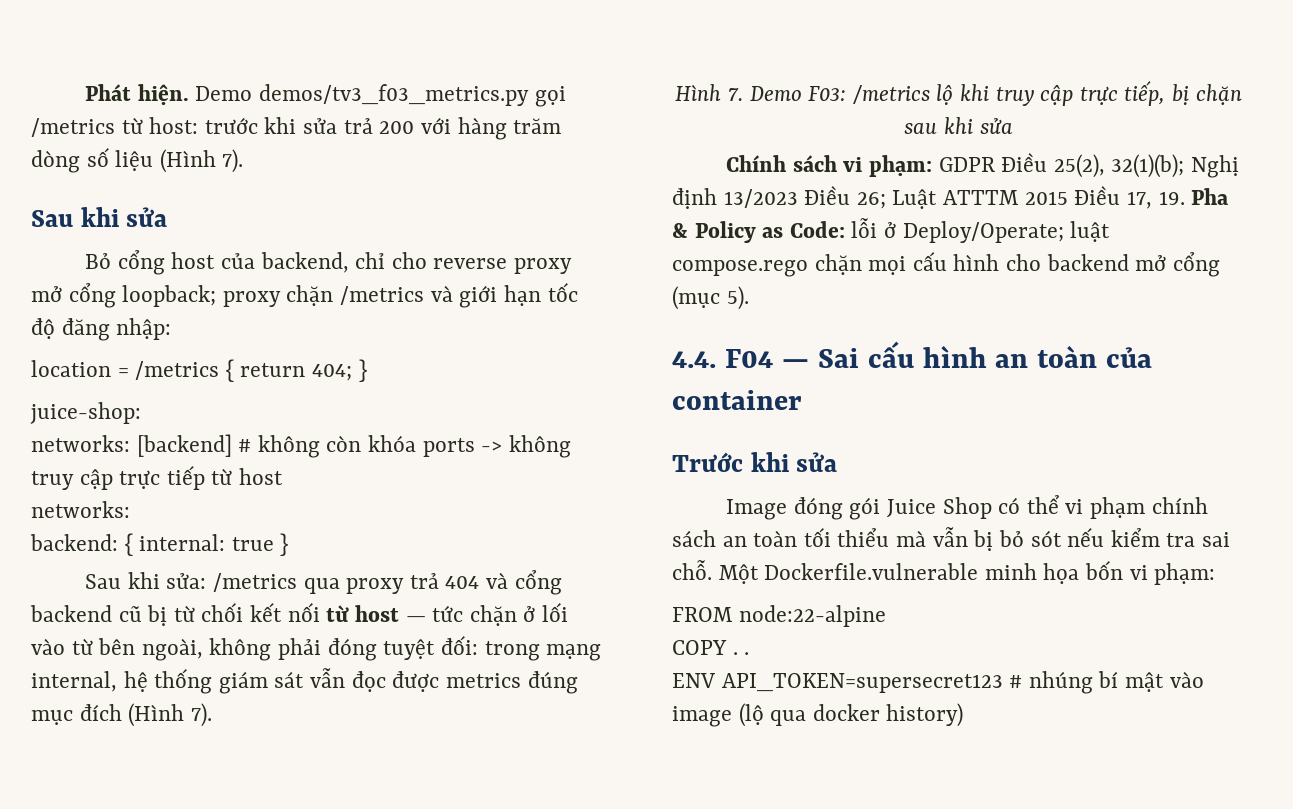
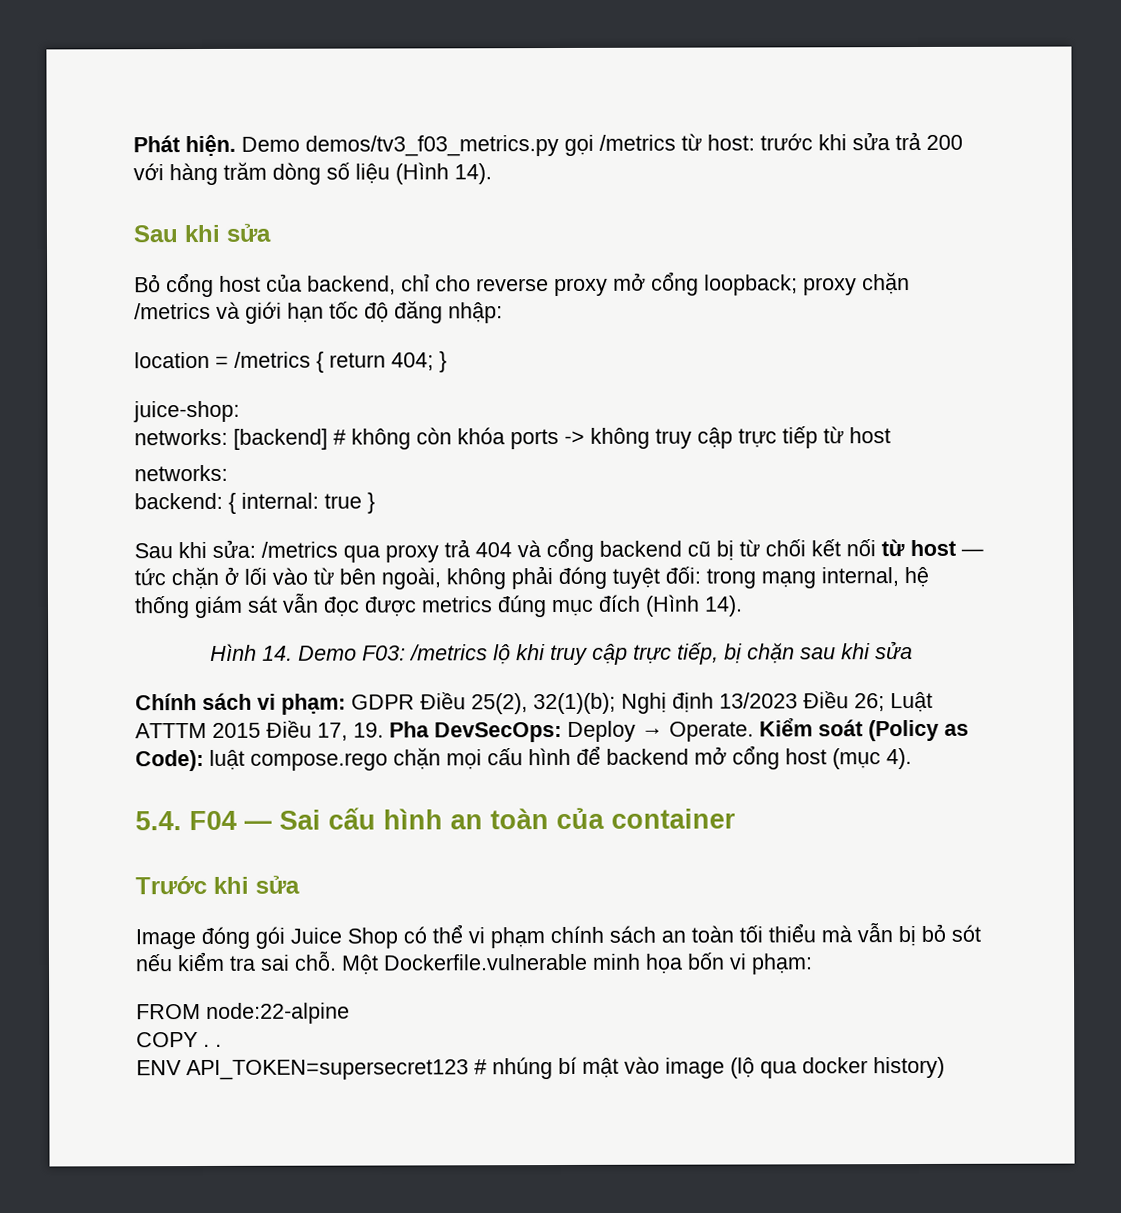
- Demo demos/tv3_f03_metrics.py gọi /metrics từ host: trước khi sửa trả 200 với hàng trăm dòng số liệu (Hình 7).
+ Demo demos/tv3_f03_metrics.py gọi /metrics từ host: trước khi sửa trả 200 với hàng trăm dòng số liệu (Hình 14).
- Sau khi sửa: /metrics qua proxy trả 404 và cổng backend cũ bị từ chối kết nối từ host — tức chặn ở lối vào từ bên ngoài, không phải đóng tuyệt đối: trong mạng internal, hệ thống giám sát vẫn đọc được metrics đúng mục đích (Hình 7).
+ Sau khi sửa: /metrics qua proxy trả 404 và cổng backend cũ bị từ chối kết nối từ host — tức chặn ở lối vào từ bên ngoài, không phải đóng tuyệt đối: trong mạng internal, hệ thống giám sát vẫn đọc được metrics đúng mục đích (Hình 14).
- Hình 7. Demo F03: /metrics lộ khi truy cập trực tiếp, bị chặn sau khi sửa
+ Hình 14. Demo F03: /metrics lộ khi truy cập trực tiếp, bị chặn sau khi sửa
- Chính sách vi phạm: GDPR Điều 25(2), 32(1)(b); Nghị định 13/2023 Điều 26; Luật ATTTM 2015 Điều 17, 19. Pha & Policy as Code: lỗi ở Deploy/Operate; luật compose.rego chặn mọi cấu hình cho backend mở cổng (mục 5).
- 4.4. F04 — Sai cấu hình an toàn của container
+ Chính sách vi phạm: GDPR Điều 25(2), 32(1)(b); Nghị định 13/2023 Điều 26; Luật ATTTM 2015 Điều 17, 19. Pha DevSecOps: Deploy → Operate. Kiểm soát (Policy as Code): luật compose.rego chặn mọi cấu hình để backend mở cổng host (mục 4).
+ 5.4. F04 — Sai cấu hình an toàn của container

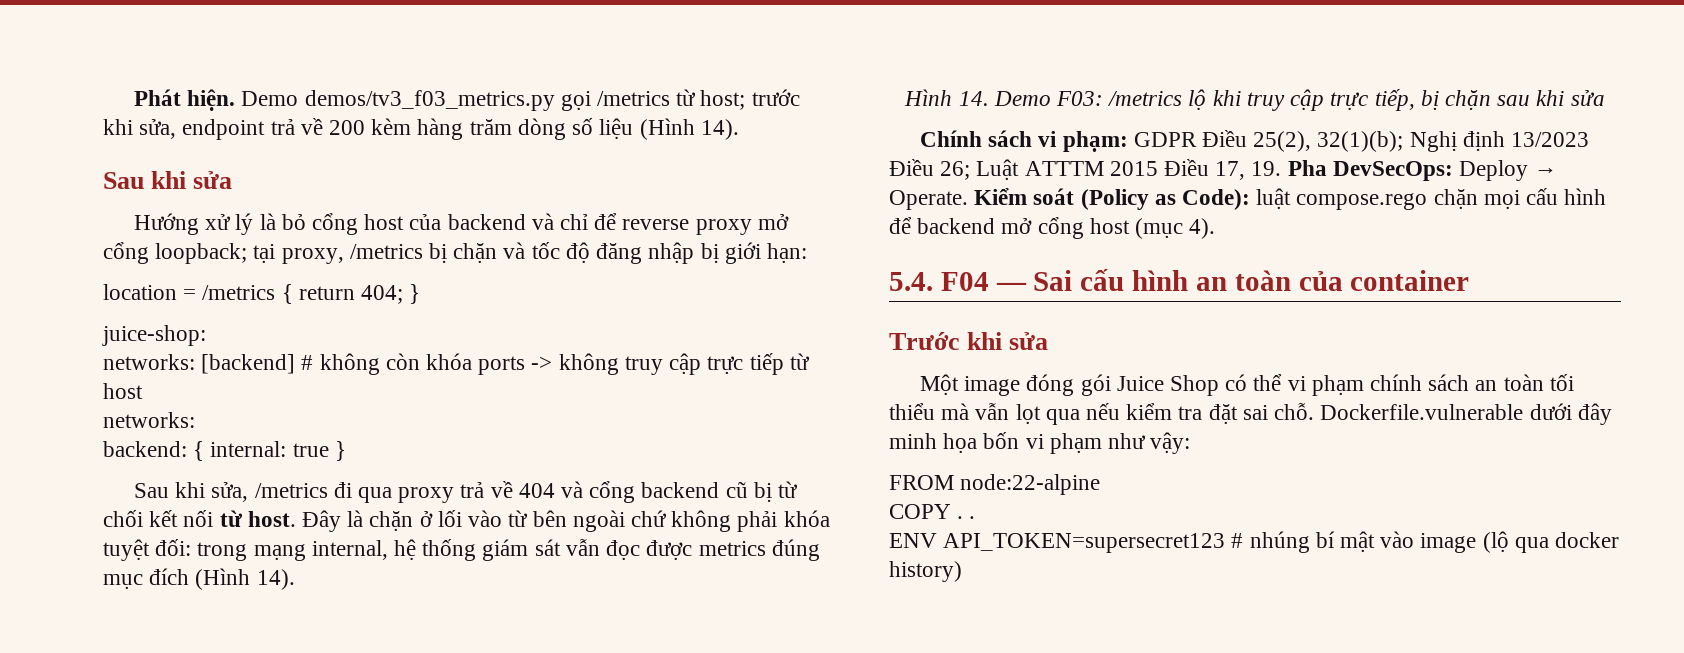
- Demo demos/tv3_f03_metrics.py gọi /metrics từ host: trước khi sửa trả 200 với hàng trăm dòng số liệu (Hình 14).
+ Demo demos/tv3_f03_metrics.py gọi /metrics từ host; trước khi sửa, endpoint trả về 200 kèm hàng trăm dòng số liệu (Hình 14).
- Bỏ cổng host của backend, chỉ cho reverse proxy mở cổng loopback; proxy chặn /metrics và giới hạn tốc độ đăng nhập:
+ Hướng xử lý là bỏ cổng host của backend và chỉ để reverse proxy mở cổng loopback; tại proxy, /metrics bị chặn và tốc độ đăng nhập bị giới hạn:
- Sau khi sửa: /metrics qua proxy trả 404 và cổng backend cũ bị từ chối kết nối từ host — tức chặn ở lối vào từ bên ngoài, không phải đóng tuyệt đối: trong mạng internal, hệ thống giám sát vẫn đọc được metrics đúng mục đích (Hình 14).
+ Sau khi sửa, /metrics đi qua proxy trả về 404 và cổng backend cũ bị từ chối kết nối từ host. Đây là chặn ở lối vào từ bên ngoài chứ không phải khóa tuyệt đối: trong mạng internal, hệ thống giám sát vẫn đọc được metrics đúng mục đích (Hình 14).
- Image đóng gói Juice Shop có thể vi phạm chính sách an toàn tối thiểu mà vẫn bị bỏ sót nếu kiểm tra sai chỗ.
+ Một image đóng gói Juice Shop có thể vi phạm chính sách an toàn tối thiểu mà vẫn lọt qua nếu kiểm tra đặt sai chỗ.
- Một Dockerfile.vulnerable minh họa bốn vi phạm:
+ Dockerfile.vulnerable dưới đây minh họa bốn vi phạm như vậy:

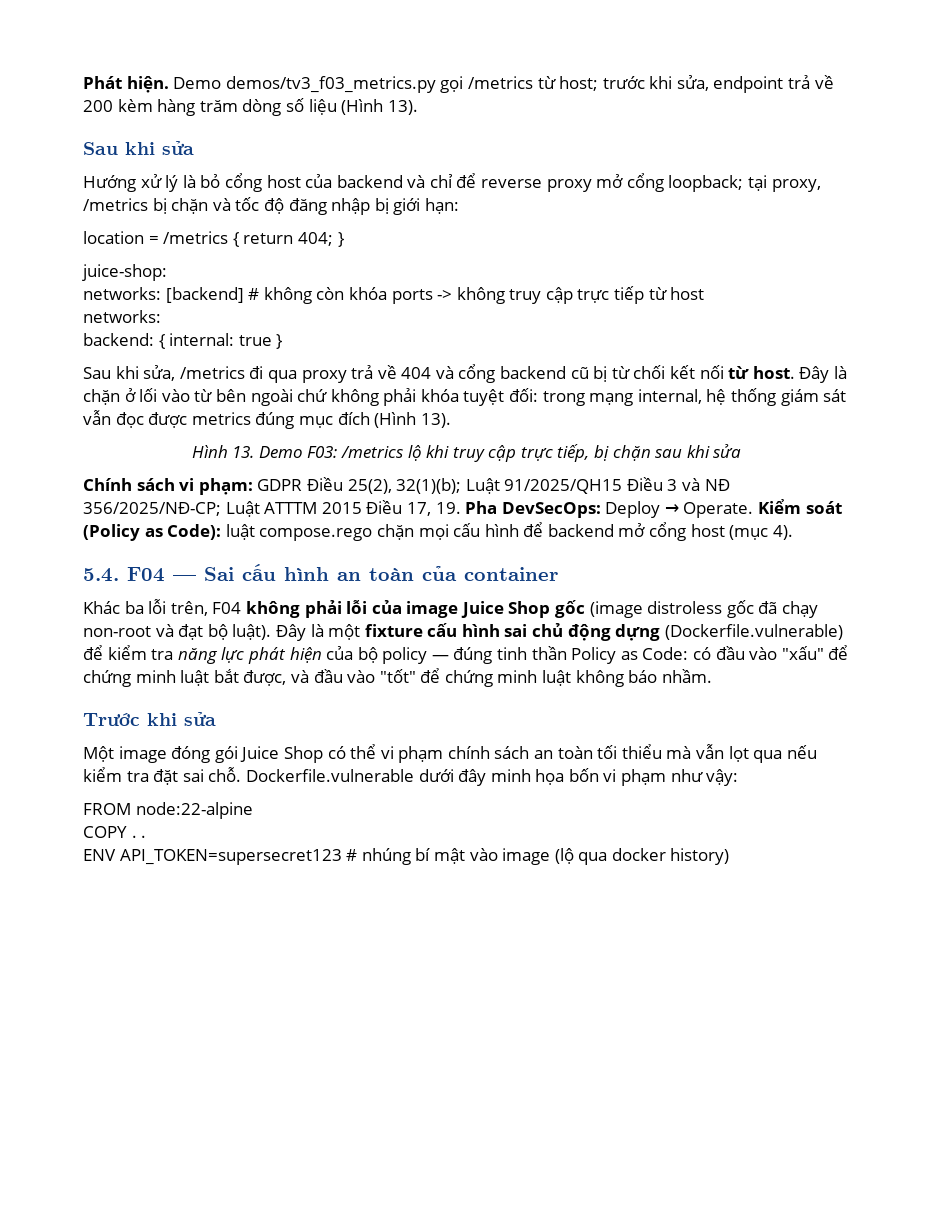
- Demo demos/tv3_f03_metrics.py gọi /metrics từ host; trước khi sửa, endpoint trả về 200 kèm hàng trăm dòng số liệu (Hình 14).
+ Demo demos/tv3_f03_metrics.py gọi /metrics từ host; trước khi sửa, endpoint trả về 200 kèm hàng trăm dòng số liệu (Hình 13).
- Đây là chặn ở lối vào từ bên ngoài chứ không phải khóa tuyệt đối: trong mạng internal, hệ thống giám sát vẫn đọc được metrics đúng mục đích (Hình 14).
+ Đây là chặn ở lối vào từ bên ngoài chứ không phải khóa tuyệt đối: trong mạng internal, hệ thống giám sát vẫn đọc được metrics đúng mục đích (Hình 13).
- Hình 14. Demo F03: /metrics lộ khi truy cập trực tiếp, bị chặn sau khi sửa
+ Hình 13. Demo F03: /metrics lộ khi truy cập trực tiếp, bị chặn sau khi sửa
- Chính sách vi phạm: GDPR Điều 25(2), 32(1)(b); Nghị định 13/2023 Điều 26; Luật ATTTM 2015 Điều 17, 19. Pha DevSecOps: Deploy → Operate.
+ Chính sách vi phạm: GDPR Điều 25(2), 32(1)(b); Luật 91/2025/QH15 Điều 3 và NĐ 356/2025/NĐ-CP; Luật ATTTM 2015 Điều 17, 19. Pha DevSecOps: Deploy → Operate.
+ Khác ba lỗi trên, F04 không phải lỗi của image Juice Shop gốc (image distroless gốc đã chạy non-root và đạt bộ luật). Đây là một fixture cấu hình sai chủ động dựng (Dockerfile.vulnerable) để kiểm tra năng lực phát hiện của bộ policy — đúng tinh thần Policy as Code: có đầu vào "xấu" để chứng minh luật bắt được, và đầu vào "tốt" để chứng minh luật không báo nhầm.

